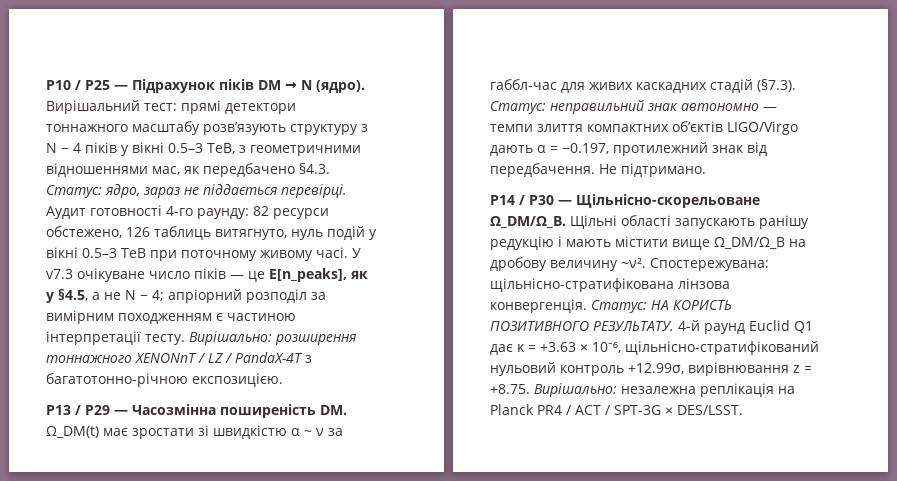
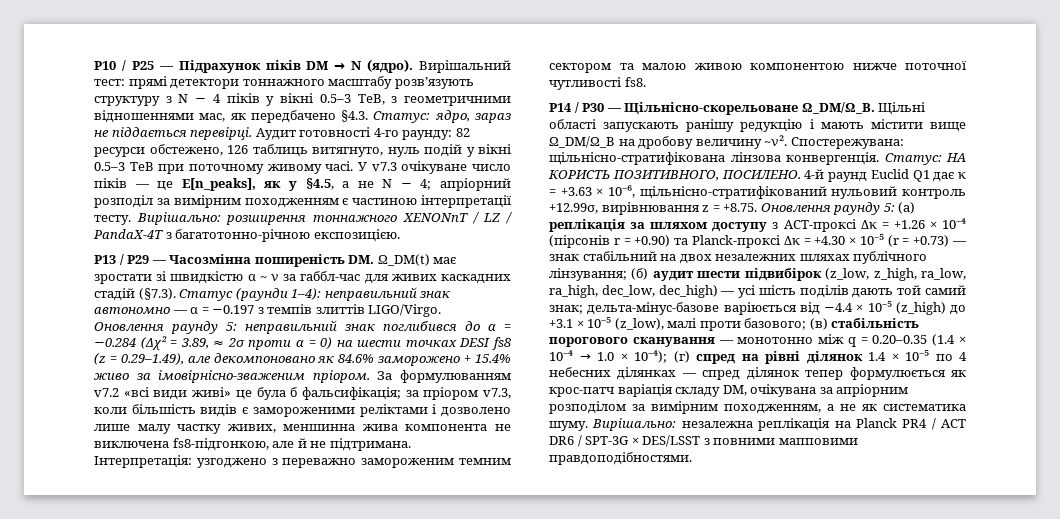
- P13 / P29 — Часозмінна поширеність DM. Ω_DM(t) має зростати зі швидкістю α ~ ν за габбл-час для живих каскадних стадій (§7.3). Статус: неправильний знак автономно — темпи злиття компактних об’єктів LIGO/Virgo дають α = −0.197, протилежний знак від передбачення. Не підтримано.
+ P13 / P29 — Часозмінна поширеність DM. Ω_DM(t) має зростати зі швидкістю α ~ ν за габбл-час для живих каскадних стадій (§7.3). Статус (раунди 1–4): неправильний знак автономно — α = −0.197 з темпів злиттів LIGO/Virgo. Оновлення раунду 5: неправильний знак поглибився до α = −0.284 (Δχ² = 3.89, ≈ 2σ проти α = 0) на шести точках DESI fs8 (z = 0.29–1.49), але декомпоновано як 84.6% заморожено + 15.4% живо за імовірнісно-зваженим пріором. За формулюванням v7.2 «всі види живі» це була б фальсифікація; за пріором v7.3, коли більшість видів є замороженими реліктами і дозволено лише малу частку живих, меншинна жива компонента не виключена fs8-підгонкою, але й не підтримана. Інтерпретація: узгоджено з переважно замороженим темним сектором та малою живою компонентою нижче поточної чутливості fs8.
- Статус: НА КОРИСТЬ ПОЗИТИВНОГО РЕЗУЛЬТАТУ.
+ Статус: НА КОРИСТЬ ПОЗИТИВНОГО, ПОСИЛЕНО.
- 4-й раунд Euclid Q1 дає κ = +3.63 × 10⁻⁶, щільнісно-стратифікований нульовий контроль +12.99σ, вирівнювання z = +8.75. Вирішально: незалежна реплікація на Planck PR4 / ACT / SPT-3G × DES/LSST.
+ 4-й раунд Euclid Q1 дає κ = +3.63 × 10⁻⁶, щільнісно-стратифікований нульовий контроль +12.99σ, вирівнювання z = +8.75. Оновлення раунду 5: (а) реплікація за шляхом доступу з ACT-проксі Δκ = +1.26 × 10⁻⁴ (пірсонів r = +0.90) та Planck-проксі Δκ = +4.30 × 10⁻⁵ (r = +0.73) — знак стабільний на двох незалежних шляхах публічного лінзування; (б) аудит шести підвибірок (z_low, z_high, ra_low, ra_high, dec_low, dec_high) — усі шість поділів дають той самий знак; дельта-мінус-базове варіюється від −4.4 × 10⁻⁵ (z_high) до +3.1 × 10⁻⁵ (z_low), малі проти базового; (в) стабільність порогового сканування — монотонно між q = 0.20–0.35 (1.4 × 10⁻⁴ → 1.0 × 10⁻⁴); (г) спред на рівні ділянок 1.4 × 10⁻⁵ по 4 небесних ділянках — спред ділянок тепер формулюється як крос-патч варіація складу DM, очікувана за апріорним розподілом за вимірним походженням, а не як систематика шуму. Вирішально: незалежна реплікація на Planck PR4 / ACT DR6 / SPT-3G × DES/LSST з повними мапповими правдоподібностями.

